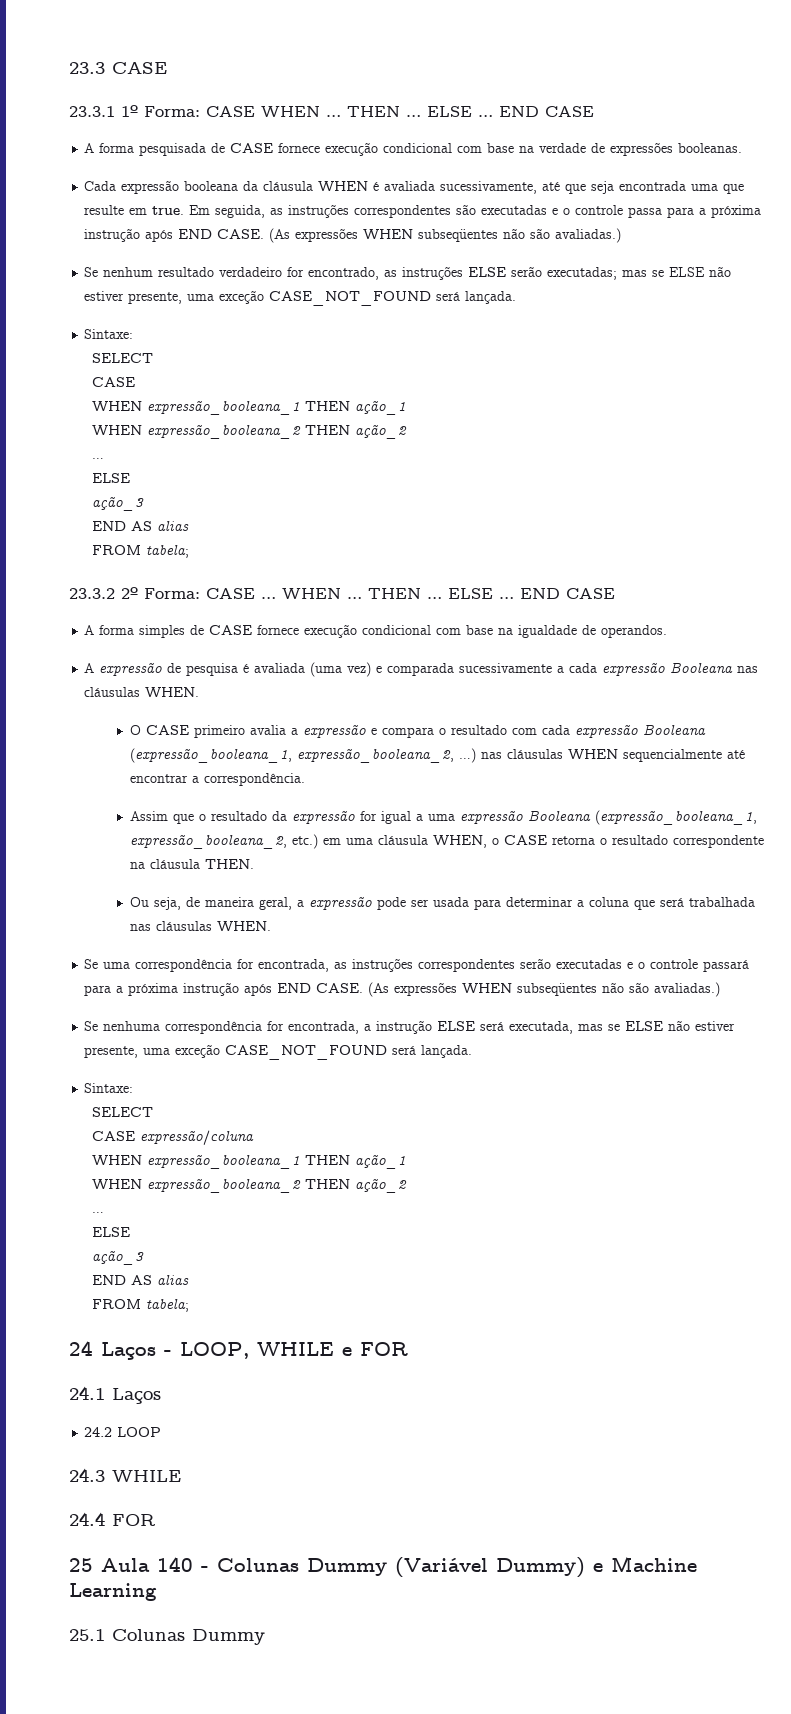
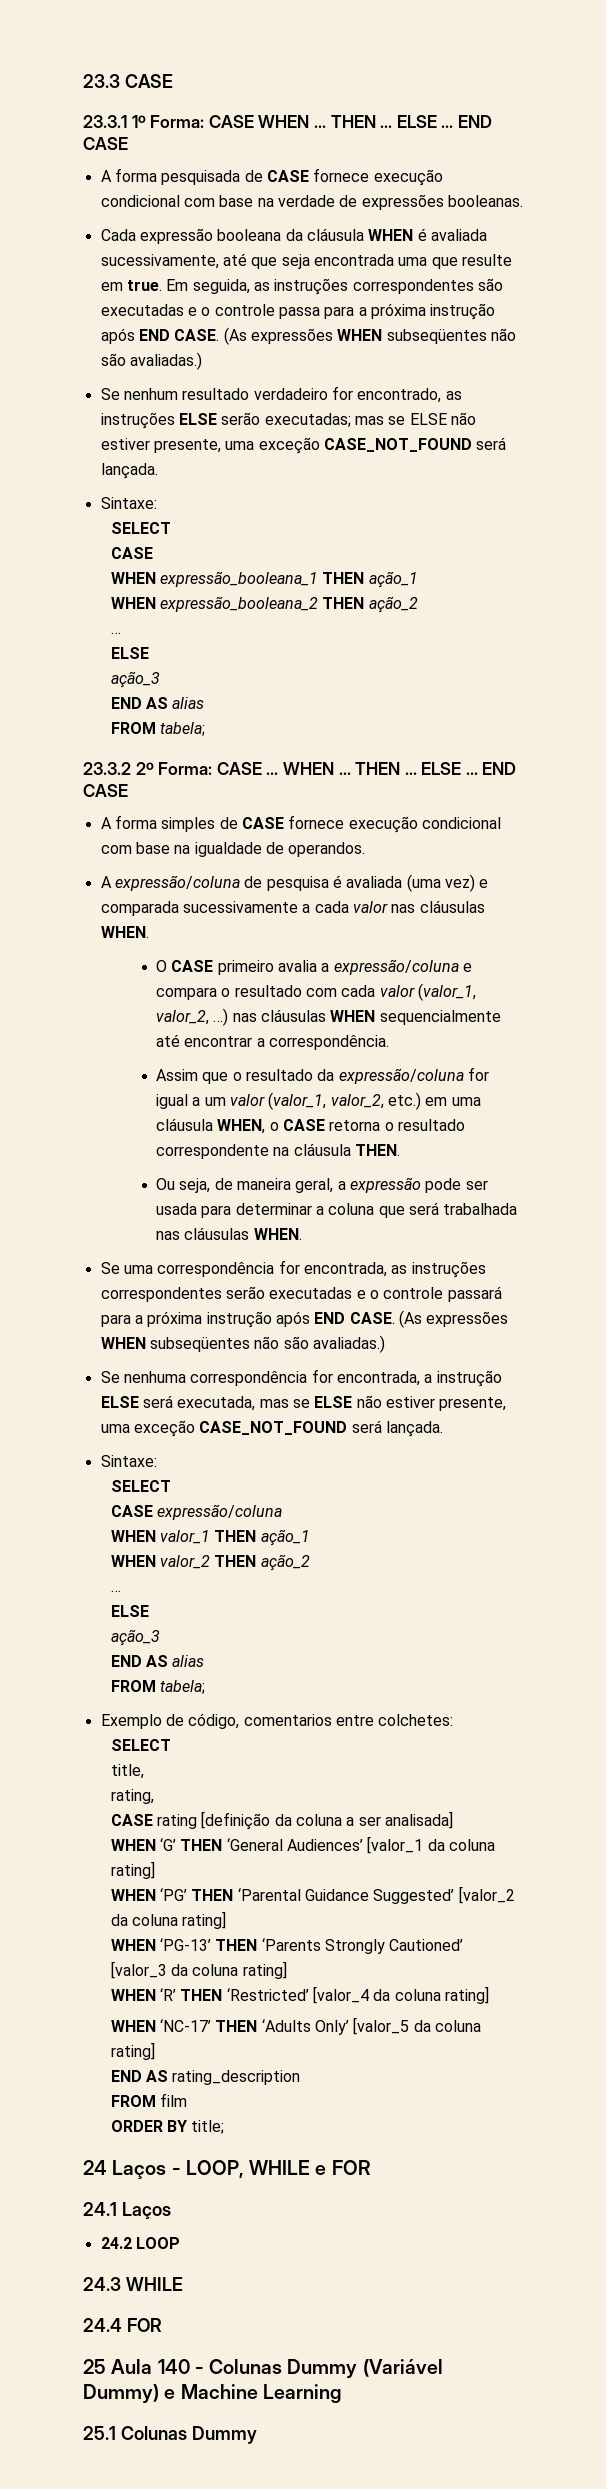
- A expressão de pesquisa é avaliada (uma vez) e comparada sucessivamente a cada expressão Booleana nas cláusulas WHEN.
+ A expressão/coluna de pesquisa é avaliada (uma vez) e comparada sucessivamente a cada valor nas cláusulas WHEN.
- O CASE primeiro avalia a expressão e compara o resultado com cada expressão Booleana (expressão_booleana_1, expressão_booleana_2, …) nas cláusulas WHEN sequencialmente até encontrar a correspondência.
+ O CASE primeiro avalia a expressão/coluna e compara o resultado com cada valor (valor_1, valor_2, …) nas cláusulas WHEN sequencialmente até encontrar a correspondência.
- Assim que o resultado da expressão for igual a uma expressão Booleana (expressão_booleana_1, expressão_booleana_2, etc.) em uma cláusula WHEN, o CASE retorna o resultado correspondente na cláusula THEN.
+ Assim que o resultado da expressão/coluna for igual a um valor (valor_1, valor_2, etc.) em uma cláusula WHEN, o CASE retorna o resultado correspondente na cláusula THEN.
  CASE expressão/coluna
- WHEN expressão_booleana_1 THEN ação_1
- WHEN expressão_booleana_2 THEN ação_2
+ WHEN valor_1 THEN ação_1
+ WHEN valor_2 THEN ação_2
+ Exemplo de código, comentarios entre colchetes:
+ SELECT
+ title,
+ rating,
+ CASE rating [definição da coluna a ser analisada]
+ WHEN ‘G’ THEN ‘General Audiences’ [valor_1 da coluna rating]
+ WHEN ‘PG’ THEN ‘Parental Guidance Suggested’ [valor_2 da coluna rating]
+ WHEN ‘PG-13’ THEN ‘Parents Strongly Cautioned’ [valor_3 da coluna rating]
+ WHEN ‘R’ THEN ‘Restricted’ [valor_4 da coluna rating]
+ WHEN ‘NC-17’ THEN ‘Adults Only’ [valor_5 da coluna rating]
+ END AS rating_description
+ FROM film
+ ORDER BY title;

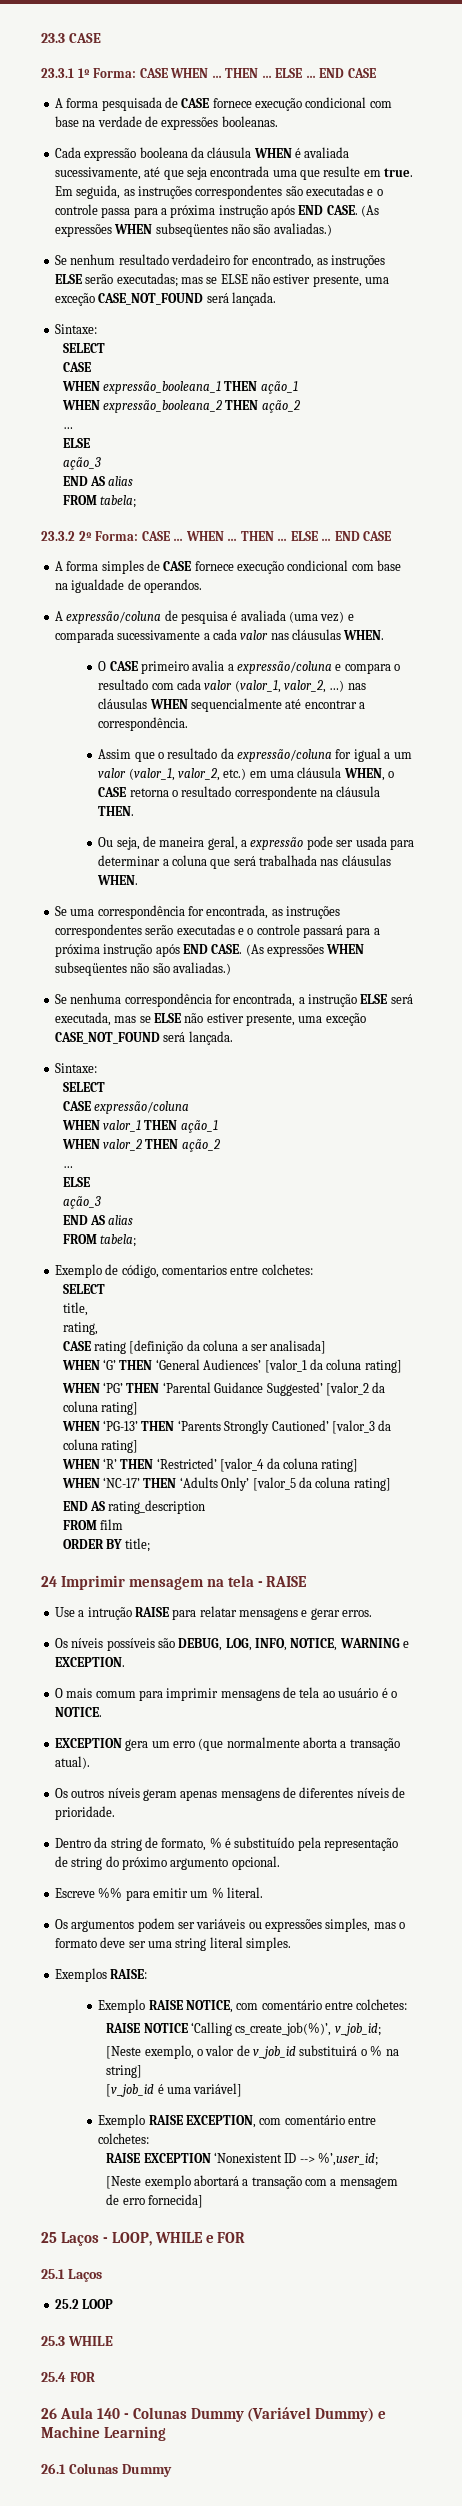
- 24 Laços - LOOP, WHILE e FOR
+ 24 Imprimir mensagem na tela - RAISE
+ Use a intrução RAISE para relatar mensagens e gerar erros.
+ Os níveis possíveis são DEBUG, LOG, INFO, NOTICE, WARNING e EXCEPTION.
+ O mais comum para imprimir mensagens de tela ao usuário é o NOTICE.
+ EXCEPTION gera um erro (que normalmente aborta a transação atual).
+ Os outros níveis geram apenas mensagens de diferentes níveis de prioridade.
+ Dentro da string de formato, % é substituído pela representação de string do próximo argumento opcional.
+ Escreve %% para emitir um % literal.
+ Os argumentos podem ser variáveis ou expressões simples, mas o formato deve ser uma string literal simples.
+ Exemplos RAISE:
+ Exemplo RAISE NOTICE, com comentário entre colchetes:
+ RAISE NOTICE ‘Calling cs_create_job(%)’, v_job_id;
+ [Neste exemplo, o valor de v_job_id substituirá o % na string]
+ [v_job_id é uma variável]
+ Exemplo RAISE EXCEPTION, com comentário entre colchetes:
+ RAISE EXCEPTION ‘Nonexistent ID --> %’,user_id;
+ [Neste exemplo abortará a transação com a mensagem de erro fornecida]
+ 25 Laços - LOOP, WHILE e FOR
- 24.1 Laços
+ 25.1 Laços
- 24.2 LOOP
+ 25.2 LOOP
- 24.3 WHILE
+ 25.3 WHILE
- 24.4 FOR
- 25 Aula 140 - Colunas Dummy (Variável Dummy) e Machine Learning
+ 25.4 FOR
+ 26 Aula 140 - Colunas Dummy (Variável Dummy) e Machine Learning
- 25.1 Colunas Dummy
+ 26.1 Colunas Dummy

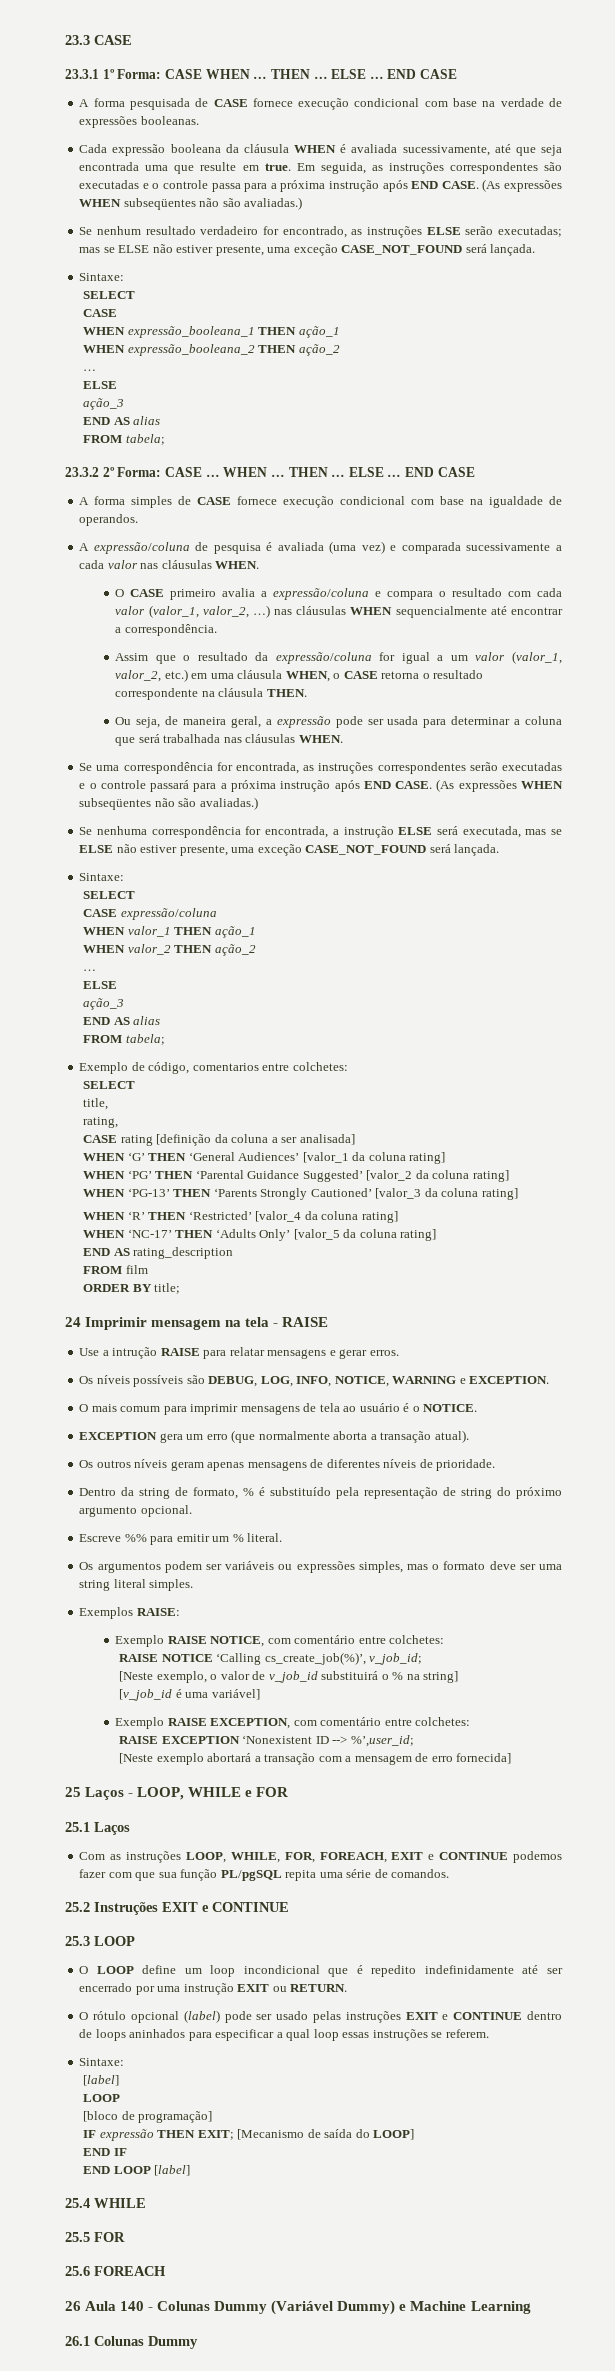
- 25.2 LOOP
- 25.3 WHILE
+ Com as instruções LOOP, WHILE, FOR, FOREACH, EXIT e CONTINUE podemos fazer com que sua função PL/pgSQL repita uma série de comandos.
+ 25.2 Instruções EXIT e CONTINUE
+ 25.3 LOOP
+ O LOOP define um loop incondicional que é repedito indefinidamente até ser encerrado por uma instrução EXIT ou RETURN.
+ O rótulo opcional (label) pode ser usado pelas instruções EXIT e CONTINUE dentro de loops aninhados para especificar a qual loop essas instruções se referem.
+ Sintaxe:
+ [label]
+ LOOP
+ [bloco de programação]
+ IF expressão THEN EXIT; [Mecanismo de saída do LOOP]
+ END IF
+ END LOOP [label]
+ 25.4 WHILE
- 25.4 FOR
+ 25.5 FOR
+ 25.6 FOREACH

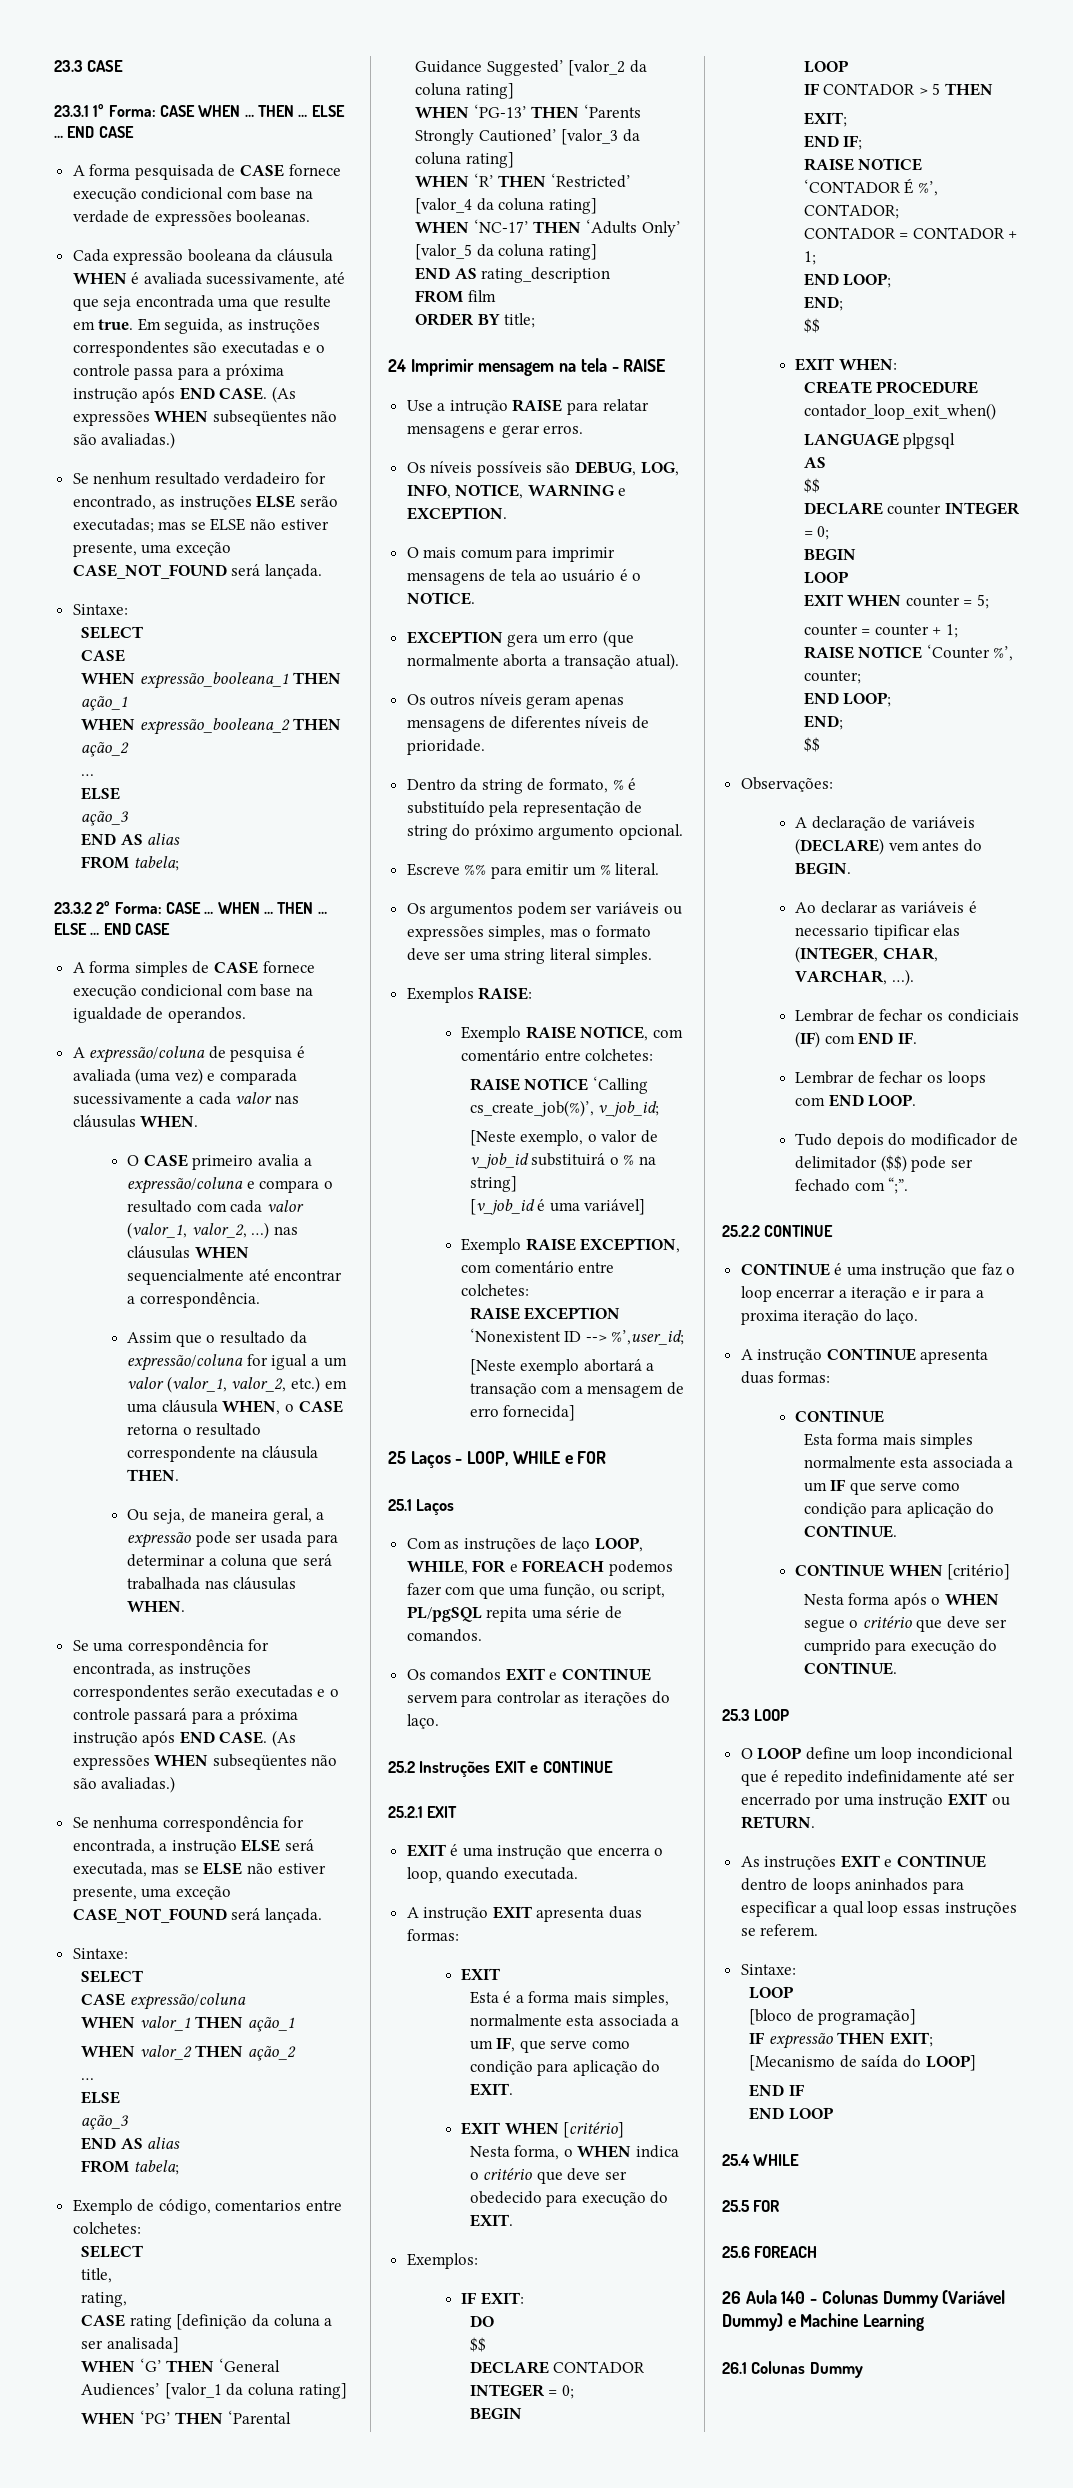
- Com as instruções LOOP, WHILE, FOR, FOREACH, EXIT e CONTINUE podemos fazer com que sua função PL/pgSQL repita uma série de comandos.
+ Com as instruções de laço LOOP, WHILE, FOR e FOREACH podemos fazer com que uma função, ou script, PL/pgSQL repita uma série de comandos.
+ Os comandos EXIT e CONTINUE servem para controlar as iterações do laço.
+ 25.2.1 EXIT
+ EXIT é uma instrução que encerra o loop, quando executada.
+ A instrução EXIT apresenta duas formas:
+ EXIT
+ Esta é a forma mais simples, normalmente esta associada a um IF, que serve como condição para aplicação do EXIT.
+ EXIT WHEN [critério]
+ Nesta forma, o WHEN indica o critério que deve ser obedecido para execução do EXIT.
+ Exemplos:
+ IF EXIT:
+ DO
+ $$
+ DECLARE CONTADOR INTEGER = 0;
+ BEGIN
+ LOOP
+ IF CONTADOR > 5 THEN
+ EXIT;
+ END IF;
+ RAISE NOTICE ‘CONTADOR É %’, CONTADOR;
+ CONTADOR = CONTADOR + 1;
+ END LOOP;
+ END;
+ $$
+ EXIT WHEN:
+ CREATE PROCEDURE contador_loop_exit_when()
+ LANGUAGE plpgsql
+ AS
+ $$
+ DECLARE counter INTEGER = 0;
+ BEGIN
+ LOOP
+ EXIT WHEN counter = 5;
+ counter = counter + 1;
+ RAISE NOTICE ‘Counter %’, counter;
+ END LOOP;
+ END;
+ $$
+ Observações:
+ A declaração de variáveis (DECLARE) vem antes do BEGIN.
+ Ao declarar as variáveis é necessario tipificar elas (INTEGER, CHAR, VARCHAR, …).
+ Lembrar de fechar os condiciais (IF) com END IF.
+ Lembrar de fechar os loops com END LOOP.
+ Tudo depois do modificador de delimitador ($$) pode ser fechado com “;”.
+ 25.2.2 CONTINUE
+ CONTINUE é uma instrução que faz o loop encerrar a iteração e ir para a proxima iteração do laço.
+ A instrução CONTINUE apresenta duas formas:
+ CONTINUE
+ Esta forma mais simples normalmente esta associada a um IF que serve como condição para aplicação do CONTINUE.
+ CONTINUE WHEN [critério]
+ Nesta forma após o WHEN segue o critério que deve ser cumprido para execução do CONTINUE.
- O rótulo opcional (label) pode ser usado pelas instruções EXIT e CONTINUE dentro de loops aninhados para especificar a qual loop essas instruções se referem.
+ As instruções EXIT e CONTINUE dentro de loops aninhados para especificar a qual loop essas instruções se referem.
  Sintaxe:
- [label]
- END LOOP [label]
+ END LOOP

